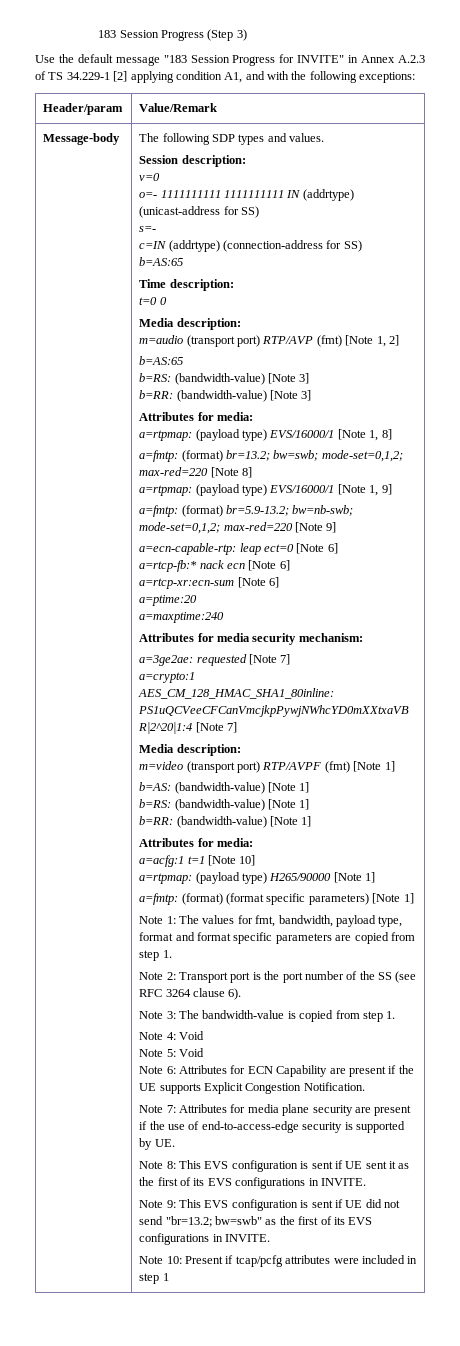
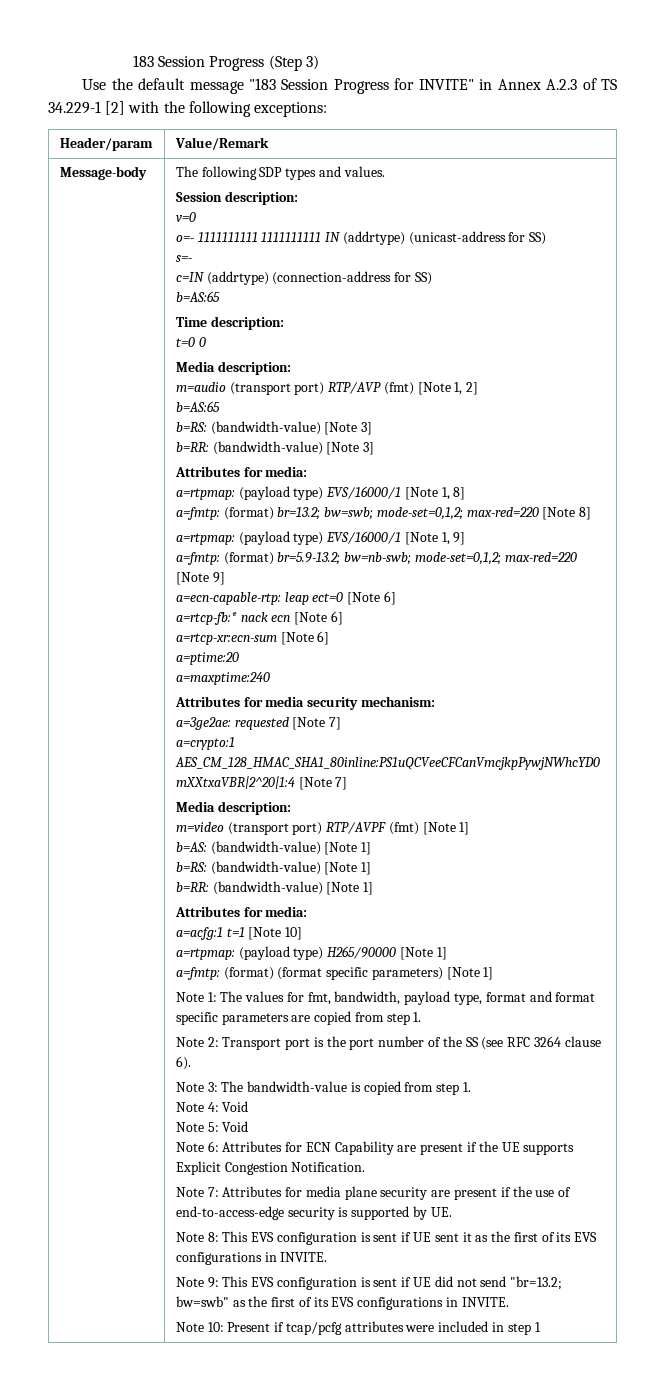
- Use the default message "183 Session Progress for INVITE" in Annex A.2.3 of TS 34.229-1 [2] applying condition A1, and with the following exceptions:
+ Use the default message "183 Session Progress for INVITE" in Annex A.2.3 of TS 34.229-1 [2] with the following exceptions:

